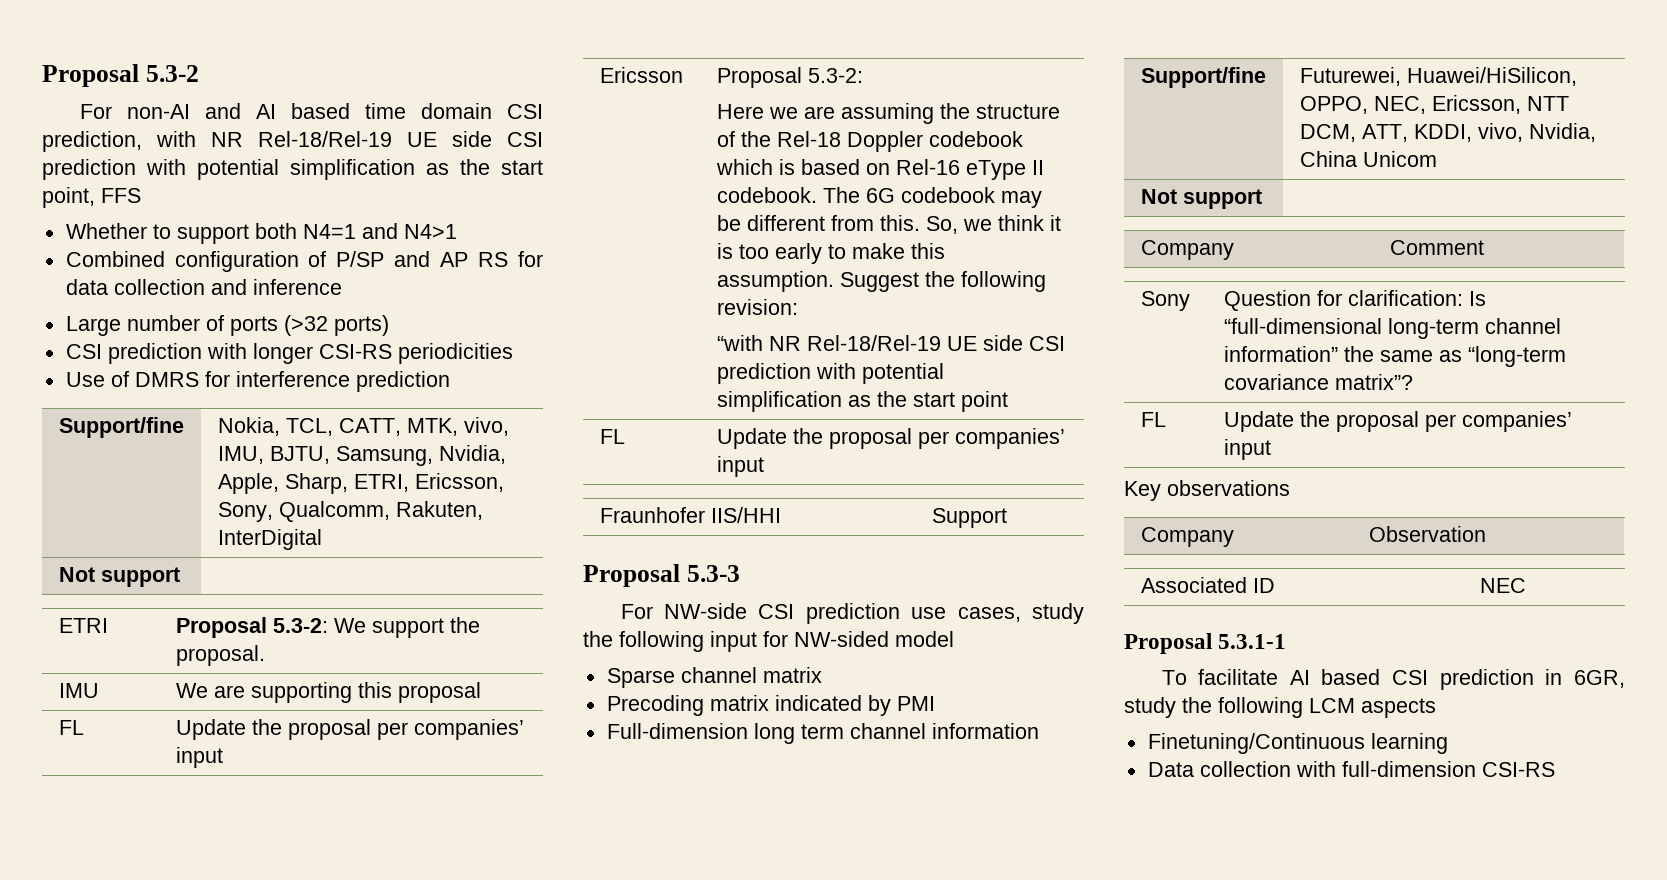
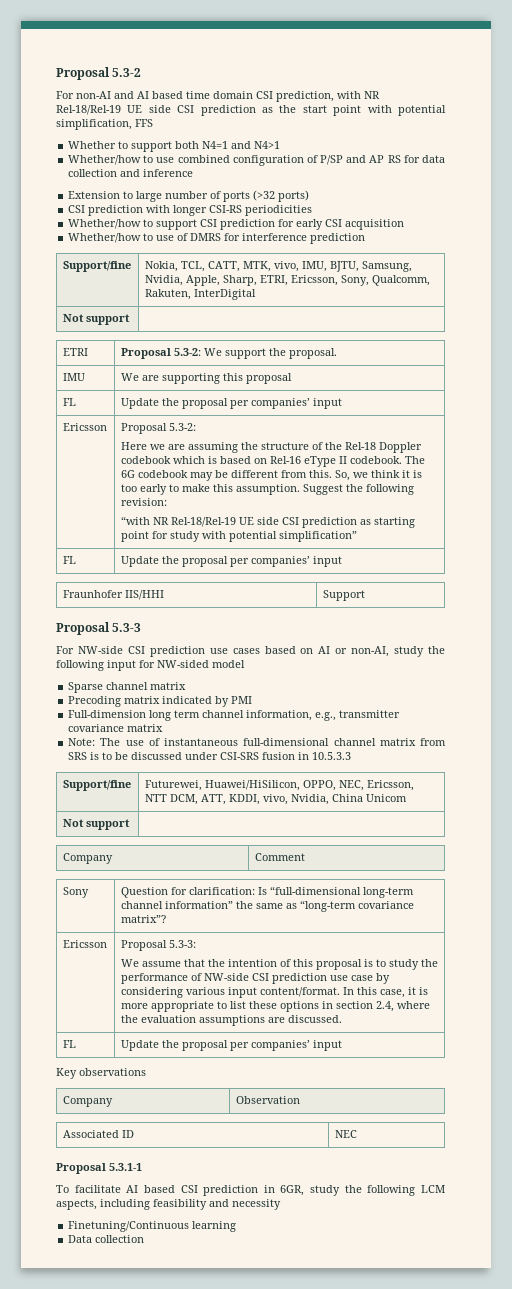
- For non-AI and AI based time domain CSI prediction, with NR Rel-18/Rel-19 UE side CSI prediction with potential simplification as the start point, FFS
+ For non-AI and AI based time domain CSI prediction, with NR Rel-18/Rel-19 UE side CSI prediction as the start point with potential simplification, FFS
- Combined configuration of P/SP and AP RS for data collection and inference
+ Whether/how to use combined configuration of P/SP and AP RS for data collection and inference
- Large number of ports (>32 ports)
+ Extension to large number of ports (>32 ports)
- Use of DMRS for interference prediction
+ Whether/how to support CSI prediction for early CSI acquisition
+ Whether/how to use of DMRS for interference prediction
- “with NR Rel-18/Rel-19 UE side CSI prediction with potential simplification as the start point
+ “with NR Rel-18/Rel-19 UE side CSI prediction as starting point for study with potential simplification”
- For NW-side CSI prediction use cases, study the following input for NW-sided model
+ For NW-side CSI prediction use cases based on AI or non-AI, study the following input for NW-sided model
- Full-dimension long term channel information
+ Full-dimension long term channel information, e.g., transmitter covariance matrix
+ Note: The use of instantaneous full-dimensional channel matrix from SRS is to be discussed under CSI-SRS fusion in 10.5.3.3
+ Ericsson | Proposal 5.3-3:
+ We assume that the intention of this proposal is to study the performance of NW-side CSI prediction use case by considering various input content/format. In this case, it is more appropriate to list these options in section 2.4, where the evaluation assumptions are discussed.
- To facilitate AI based CSI prediction in 6GR, study the following LCM aspects
+ To facilitate AI based CSI prediction in 6GR, study the following LCM aspects, including feasibility and necessity
- Data collection with full-dimension CSI-RS
+ Data collection

